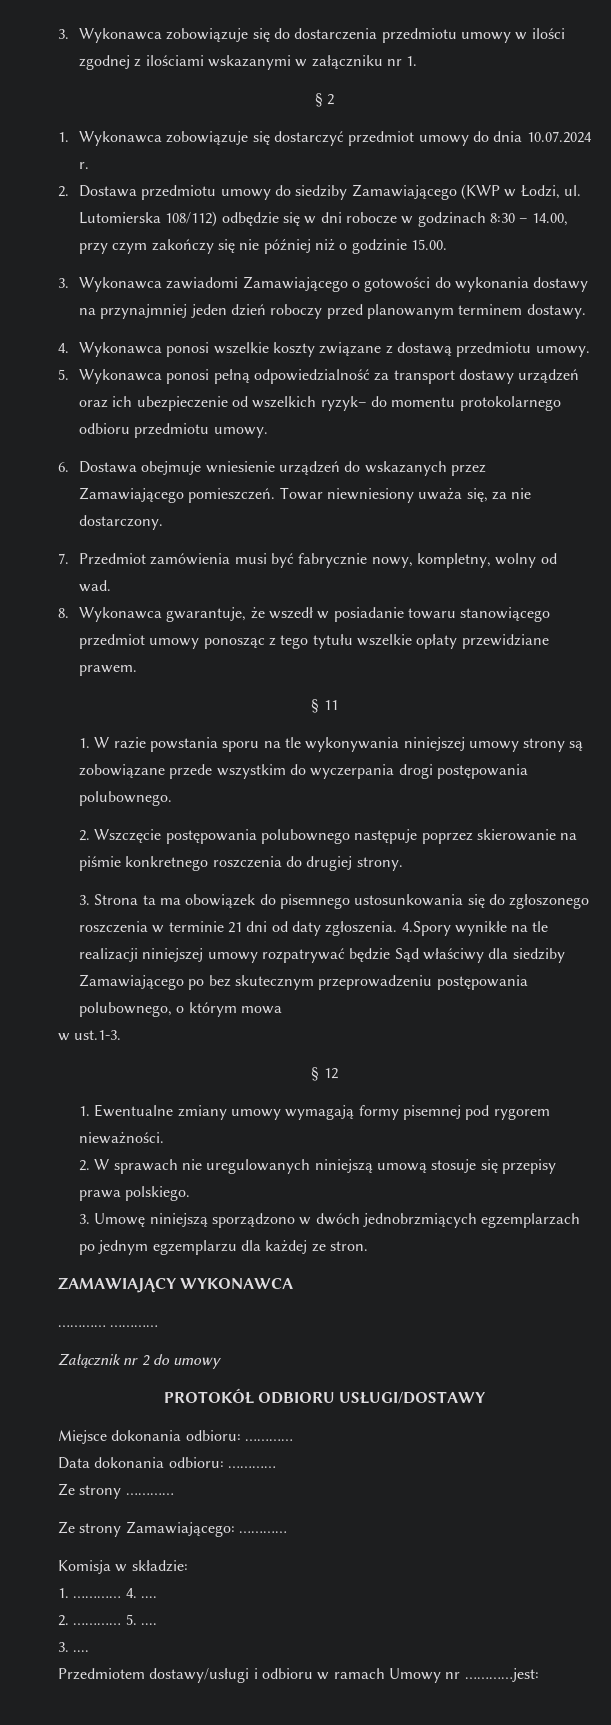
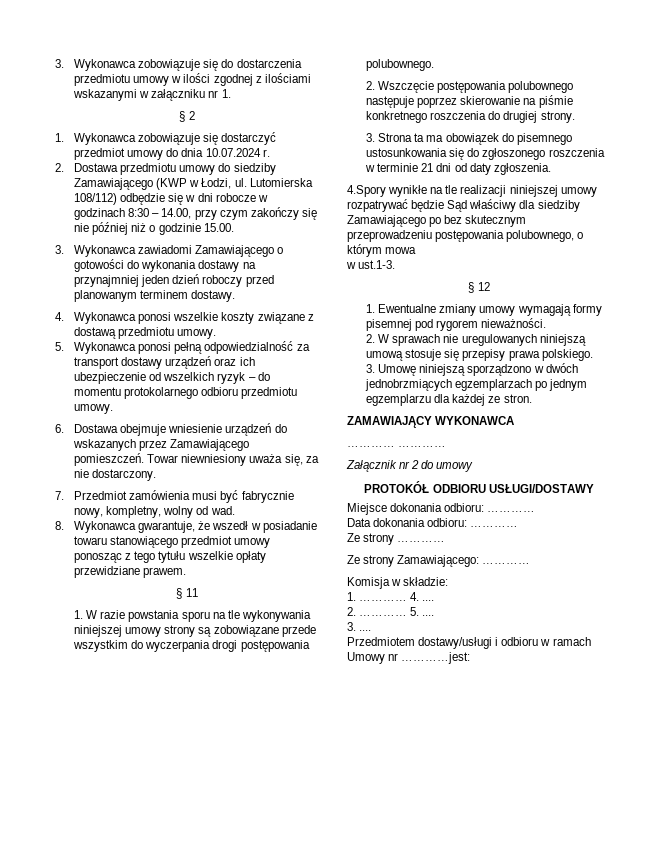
- 5. Wykonawca ponosi pełną odpowiedzialność za transport dostawy urządzeń oraz ich ubezpieczenie od wszelkich ryzyk– do momentu protokolarnego odbioru przedmiotu umowy.
+ 5. Wykonawca ponosi pełną odpowiedzialność za transport dostawy urządzeń oraz ich ubezpieczenie od wszelkich ryzyk – do momentu protokolarnego odbioru przedmiotu umowy.
- 3. Strona ta ma obowiązek do pisemnego ustosunkowania się do zgłoszonego roszczenia w terminie 21 dni od daty zgłoszenia. 4.Spory wynikłe na tle realizacji niniejszej umowy rozpatrywać będzie Sąd właściwy dla siedziby Zamawiającego po bez skutecznym przeprowadzeniu postępowania polubownego, o którym mowa
+ 3. Strona ta ma obowiązek do pisemnego ustosunkowania się do zgłoszonego roszczenia w terminie 21 dni od daty zgłoszenia.
+ 4.Spory wynikłe na tle realizacji niniejszej umowy rozpatrywać będzie Sąd właściwy dla siedziby Zamawiającego po bez skutecznym przeprowadzeniu postępowania polubownego, o którym mowa

